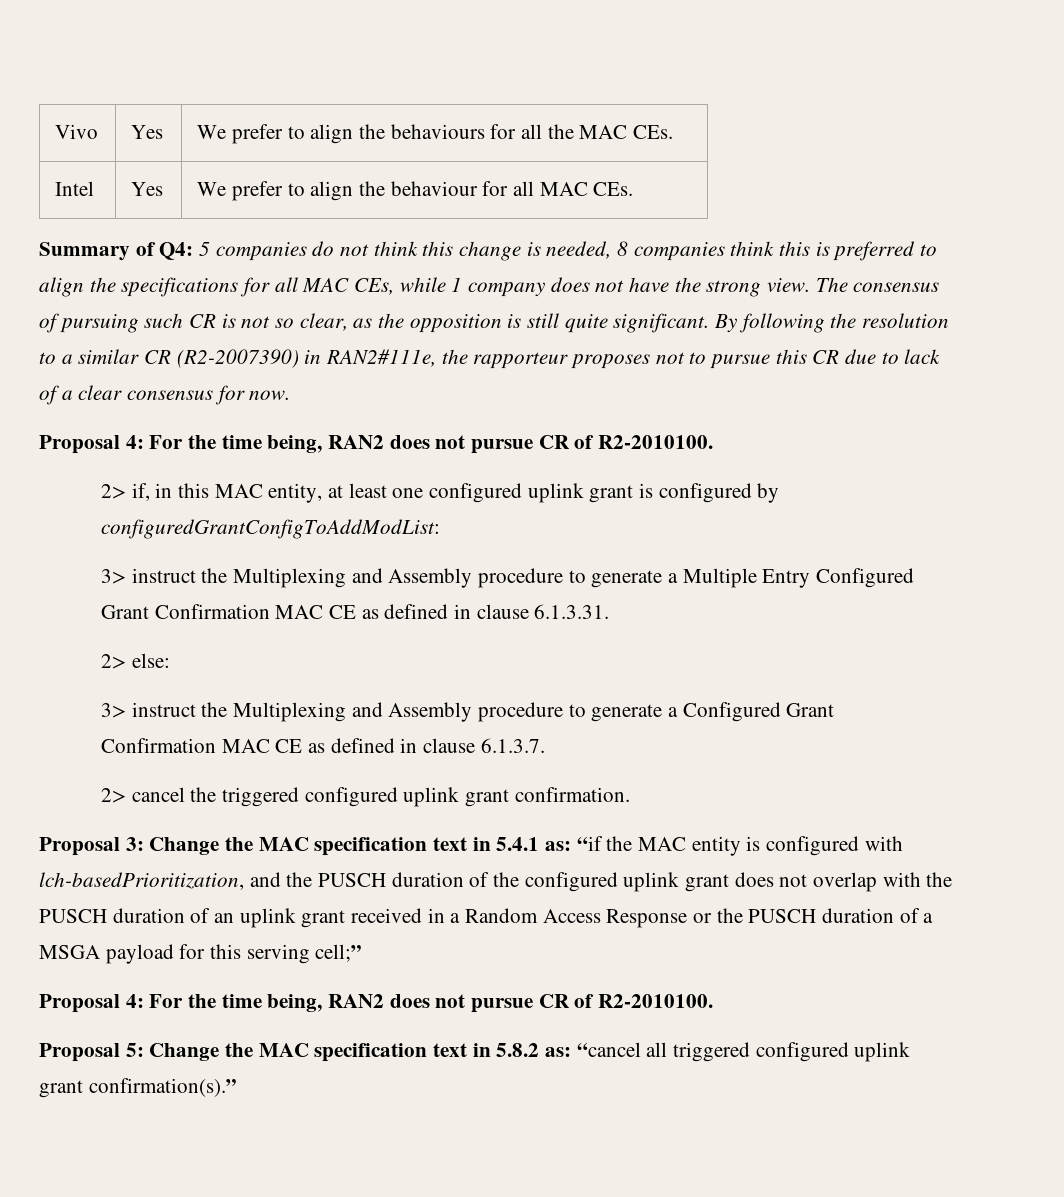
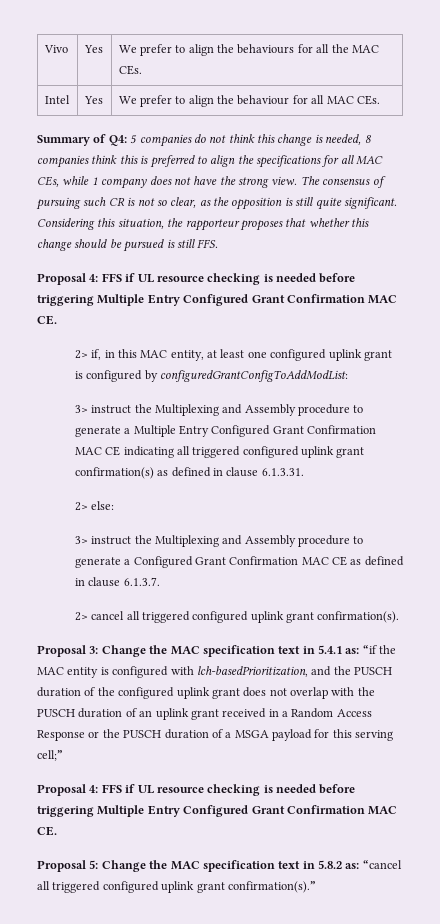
- By following the resolution to a similar CR (R2-2007390) in RAN2#111e, the rapporteur proposes not to pursue this CR due to lack of a clear consensus for now.
- Proposal 4: For the time being, RAN2 does not pursue CR of R2-2010100.
+ Considering this situation, the rapporteur proposes that whether this change should be pursued is still FFS.
+ Proposal 4: FFS if UL resource checking is needed before triggering Multiple Entry Configured Grant Confirmation MAC CE.
- 3> instruct the Multiplexing and Assembly procedure to generate a Multiple Entry Configured Grant Confirmation MAC CE as defined in clause 6.1.3.31.
+ 3> instruct the Multiplexing and Assembly procedure to generate a Multiple Entry Configured Grant Confirmation MAC CE indicating all triggered configured uplink grant confirmation(s) as defined in clause 6.1.3.31.
- 2> cancel the triggered configured uplink grant confirmation.
+ 2> cancel all triggered configured uplink grant confirmation(s).
  Proposal 3: Change the MAC specification text in 5.4.1 as: “if the MAC entity is configured with lch-basedPrioritization, and the PUSCH duration of the configured uplink grant does not overlap with the PUSCH duration of an uplink grant received in a Random Access Response or the PUSCH duration of a MSGA payload for this serving cell;”
- Proposal 4: For the time being, RAN2 does not pursue CR of R2-2010100.
+ Proposal 4: FFS if UL resource checking is needed before triggering Multiple Entry Configured Grant Confirmation MAC CE.

